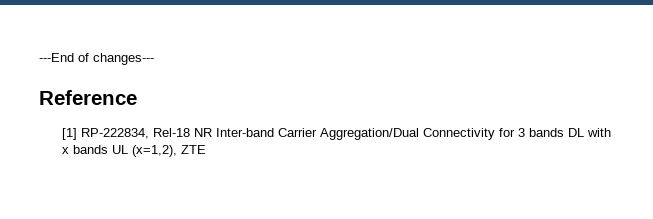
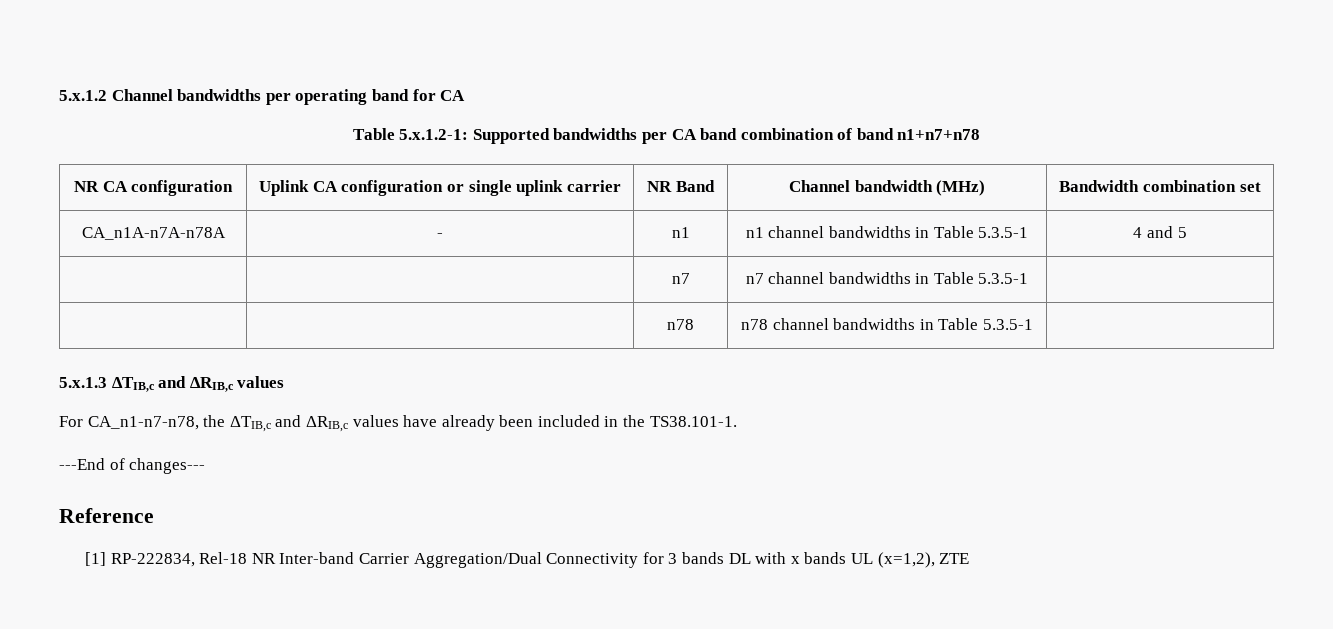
+ 5.x.1.2 Channel bandwidths per operating band for CA
+ Table 5.x.1.2-1: Supported bandwidths per CA band combination of band n1+n7+n78
+ NR CA configuration | Uplink CA configuration or single uplink carrier | NR Band | Channel bandwidth (MHz) | Bandwidth combination set
+ CA_n1A-n7A-n78A | - | n1 | n1 channel bandwidths in Table 5.3.5-1 | 4 and 5
+ | | n7 | n7 channel bandwidths in Table 5.3.5-1 |
+ | | n78 | n78 channel bandwidths in Table 5.3.5-1 |
+ 5.x.1.3 ∆TIB,c and ∆RIB,c values
+ For CA_n1-n7-n78, the ΔTIB,c and ΔRIB,c values have already been included in the TS38.101-1.

